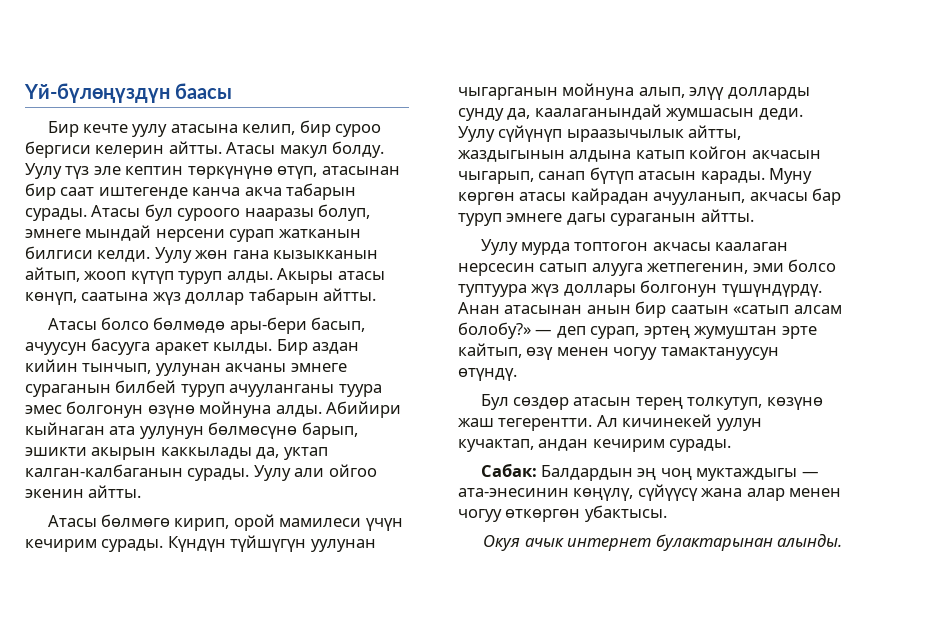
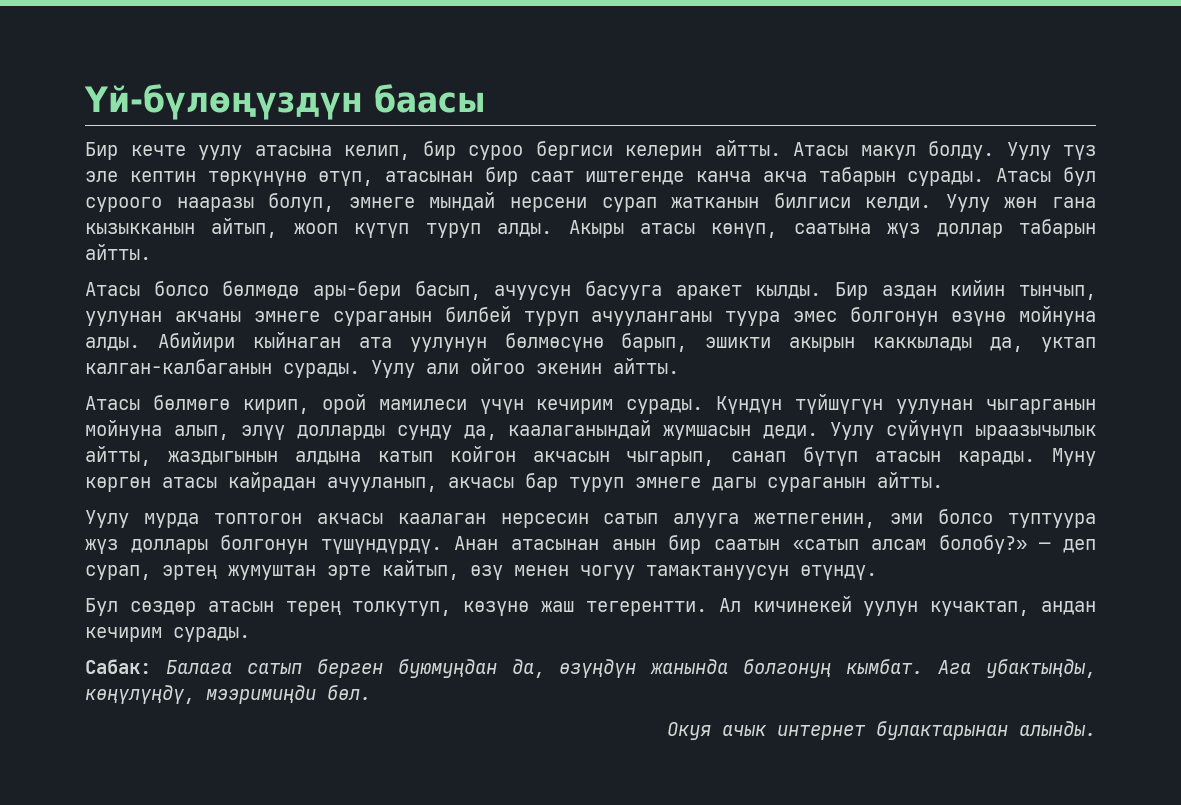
- Сабак: Балдардын эң чоң муктаждыгы — ата-энесинин көңүлү, сүйүүсү жана алар менен чогуу өткөргөн убактысы.
+ Сабак: Балага сатып берген буюмуңдан да, өзүңдүн жанында болгонуң кымбат. Ага убактыңды, көңүлүңдү, мээримиңди бөл.

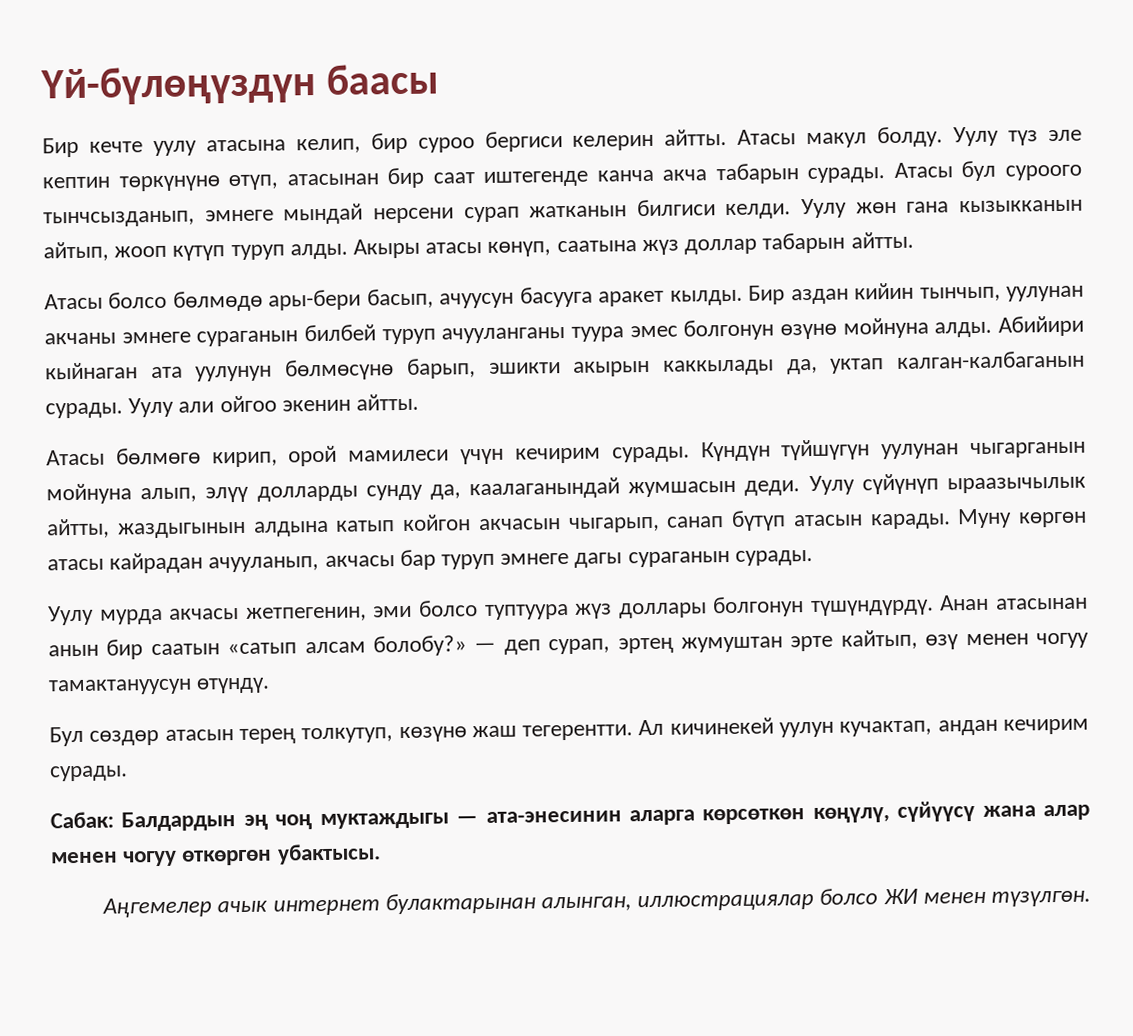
- Атасы бул суроого нааразы болуп, эмнеге мындай нерсени сурап жатканын билгиси келди.
+ Атасы бул суроого тынчсызданып, эмнеге мындай нерсени сурап жатканын билгиси келди.
- Муну көргөн атасы кайрадан ачууланып, акчасы бар туруп эмнеге дагы сураганын айтты.
+ Муну көргөн атасы кайрадан ачууланып, акчасы бар туруп эмнеге дагы сураганын сурады.
- Уулу мурда топтогон акчасы каалаган нерсесин сатып алууга жетпегенин, эми болсо туптуура жүз доллары болгонун түшүндүрдү.
+ Уулу мурда акчасы жетпегенин, эми болсо туптуура жүз доллары болгонун түшүндүрдү.
- Сабак: Балага сатып берген буюмуңдан да, өзүңдүн жанында болгонуң кымбат. Ага убактыңды, көңүлүңдү, мээримиңди бөл.
- Окуя ачык интернет булактарынан алынды.
+ Сабак: Балдардын эң чоң муктаждыгы — ата-энесинин аларга көрсөткөн көңүлү, сүйүүсү жана алар менен чогуу өткөргөн убактысы.
+ Аңгемелер ачык интернет булактарынан алынган, иллюстрациялар болсо ЖИ менен түзүлгөн.

